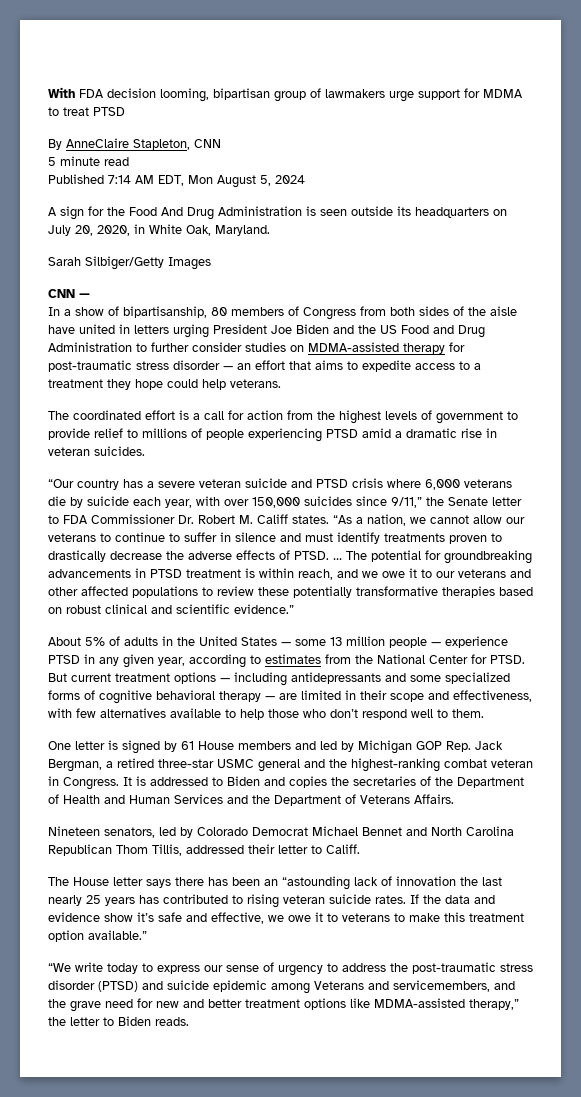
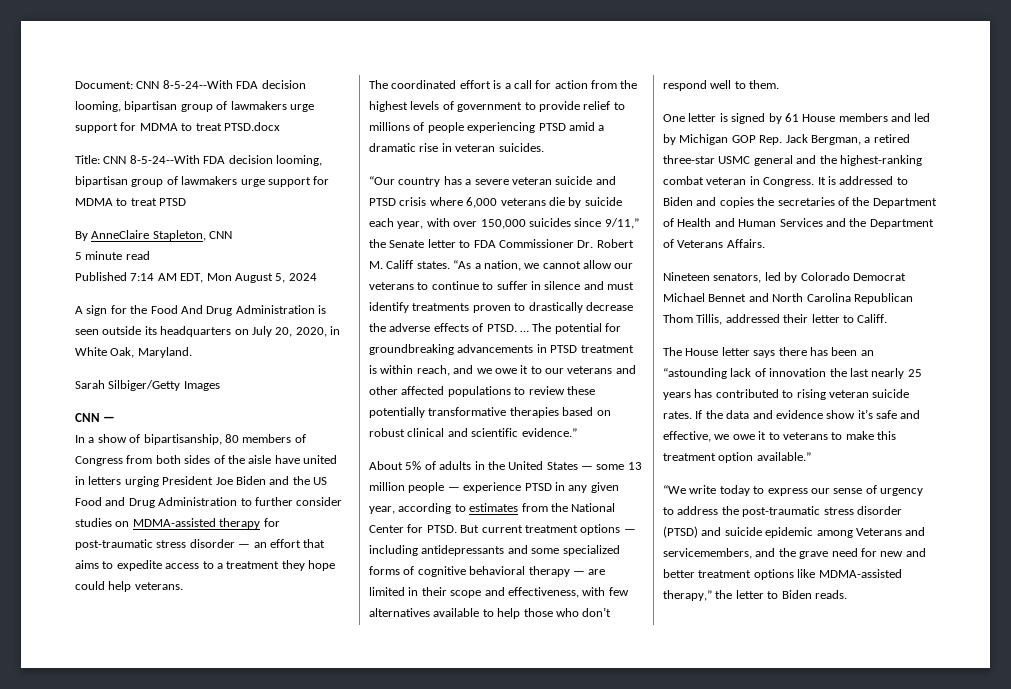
- With FDA decision looming, bipartisan group of lawmakers urge support for MDMA to treat PTSD
+ Document: CNN 8-5-24--With FDA decision looming, bipartisan group of lawmakers urge support for MDMA to treat PTSD.docx
+ Title: CNN 8-5-24--With FDA decision looming, bipartisan group of lawmakers urge support for MDMA to treat PTSD

